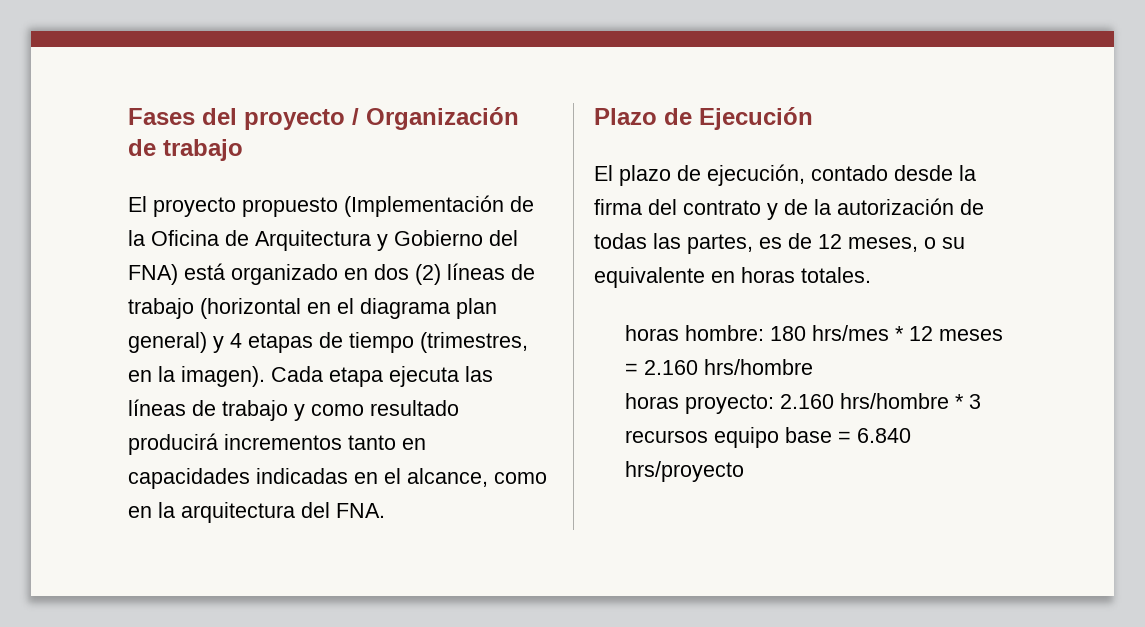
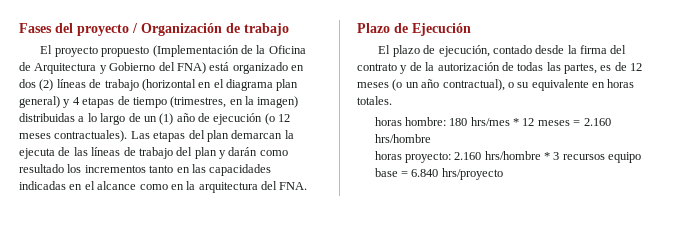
- El proyecto propuesto (Implementación de la Oficina de Arquitectura y Gobierno del FNA) está organizado en dos (2) líneas de trabajo (horizontal en el diagrama plan general) y 4 etapas de tiempo (trimestres, en la imagen). Cada etapa ejecuta las líneas de trabajo y como resultado producirá incrementos tanto en capacidades indicadas en el alcance, como en la arquitectura del FNA.
+ El proyecto propuesto (Implementación de la Oficina de Arquitectura y Gobierno del FNA) está organizado en dos (2) líneas de trabajo (horizontal en el diagrama plan general) y 4 etapas de tiempo (trimestres, en la imagen) distribuidas a lo largo de un (1) año de ejecución (o 12 meses contractuales). Las etapas del plan demarcan la ejecuta de las líneas de trabajo del plan y darán como resultado los incrementos tanto en las capacidades indicadas en el alcance como en la arquitectura del FNA.
- El plazo de ejecución, contado desde la firma del contrato y de la autorización de todas las partes, es de 12 meses, o su equivalente en horas totales.
+ El plazo de ejecución, contado desde la firma del contrato y de la autorización de todas las partes, es de 12 meses (o un año contractual), o su equivalente en horas totales.

